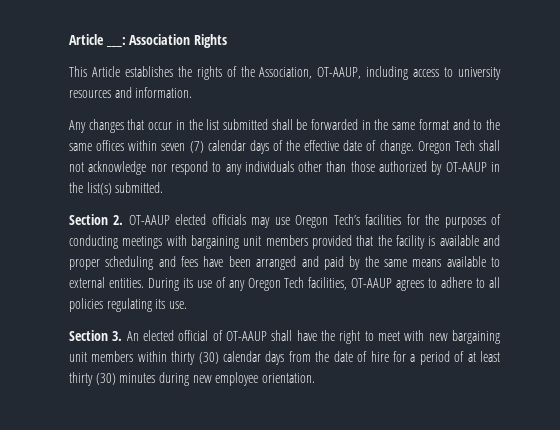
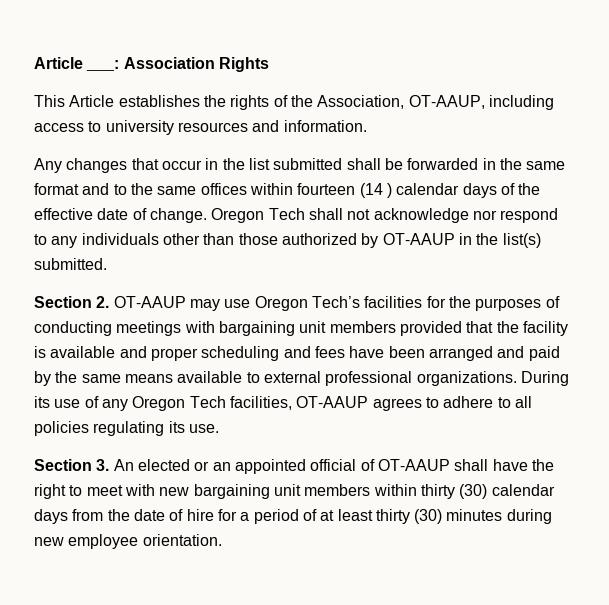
- Any changes that occur in the list submitted shall be forwarded in the same format and to the same offices within seven (7) calendar days of the effective date of change.
+ Any changes that occur in the list submitted shall be forwarded in the same format and to the same offices within fourteen (14 ) calendar days of the effective date of change.
- Section 2. OT-AAUP elected officials may use Oregon Tech’s facilities for the purposes of conducting meetings with bargaining unit members provided that the facility is available and proper scheduling and fees have been arranged and paid by the same means available to external entities.
+ Section 2. OT-AAUP may use Oregon Tech’s facilities for the purposes of conducting meetings with bargaining unit members provided that the facility is available and proper scheduling and fees have been arranged and paid by the same means available to external professional organizations.
- Section 3. An elected official of OT-AAUP shall have the right to meet with new bargaining unit members within thirty (30) calendar days from the date of hire for a period of at least thirty (30) minutes during new employee orientation.
+ Section 3. An elected or an appointed official of OT-AAUP shall have the right to meet with new bargaining unit members within thirty (30) calendar days from the date of hire for a period of at least thirty (30) minutes during new employee orientation.

